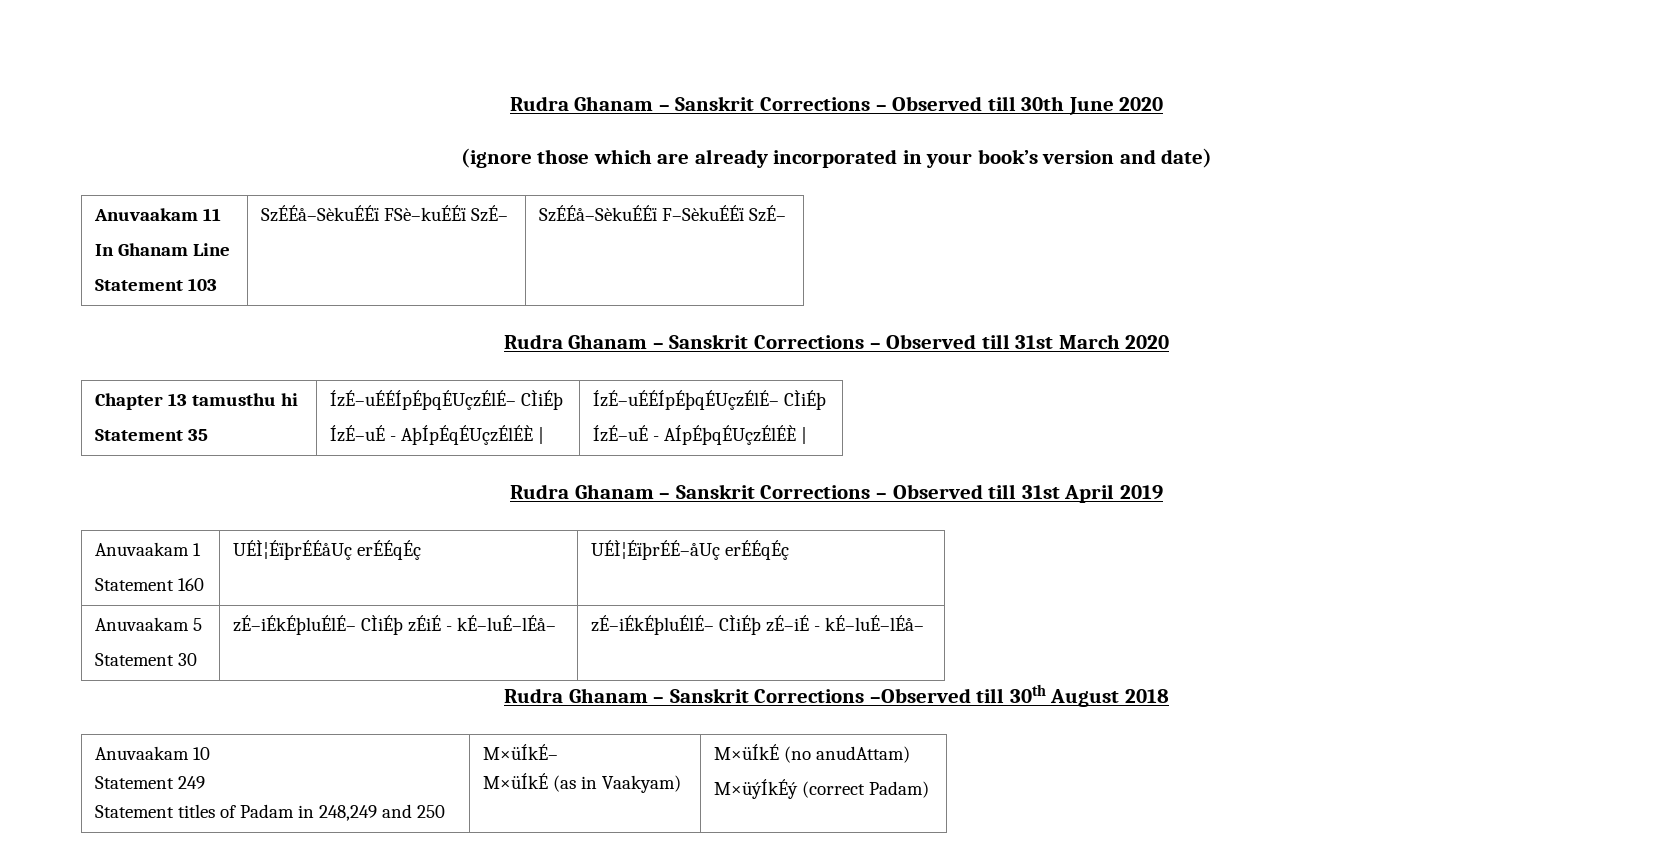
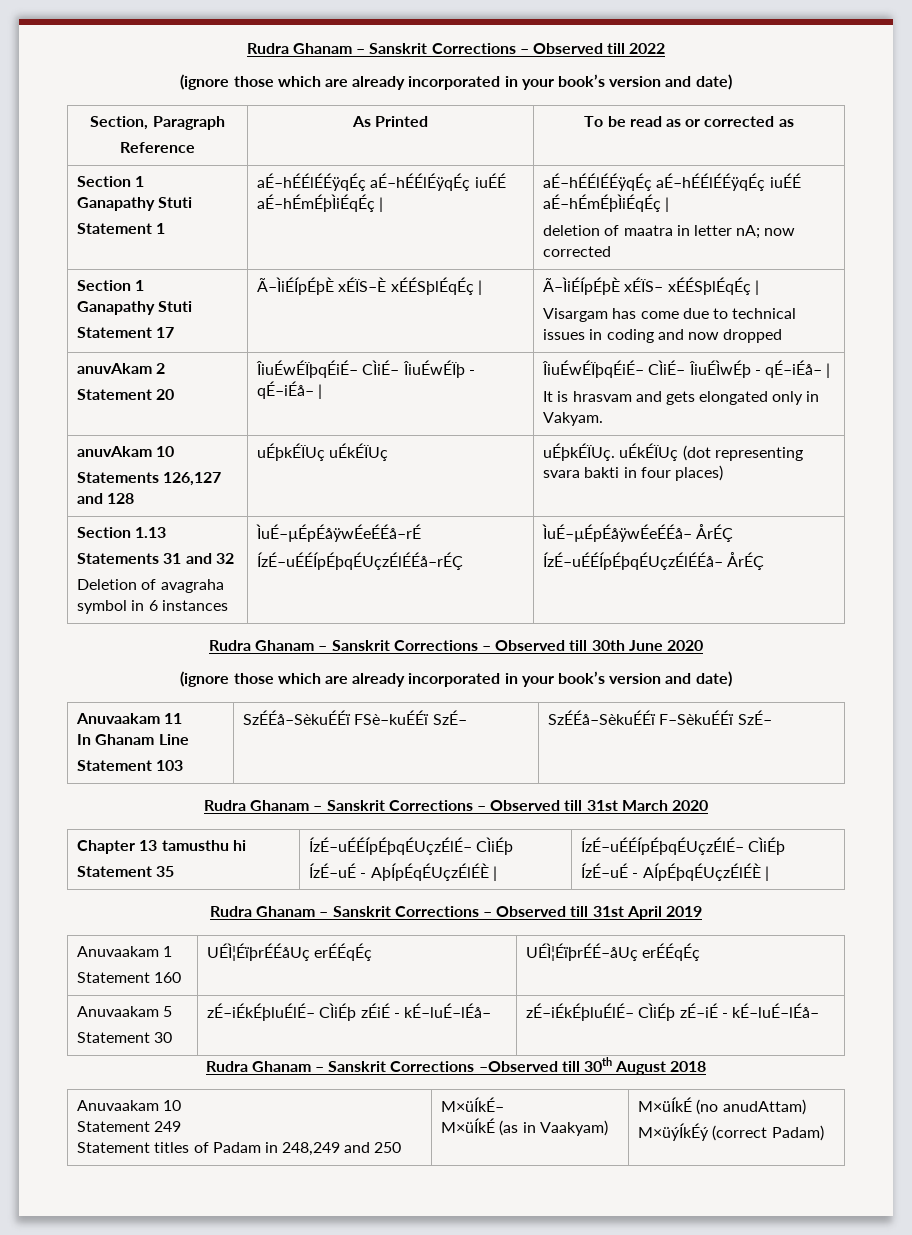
+ Rudra Ghanam – Sanskrit Corrections – Observed till 2022
+ (ignore those which are already incorporated in your book’s version and date)
+ Section, Paragraph
+ Reference | As Printed | To be read as or corrected as
+ Section 1
+ Ganapathy Stuti
+ Statement 1 | aÉ–hÉÉlÉÉÿqÉç aÉ–hÉÉlÉÿqÉç iuÉÉ aÉ–hÉmÉþÌiÉqÉç | | aÉ–hÉÉlÉÉÿqÉç aÉ–hÉÉlÉÉÿqÉç iuÉÉ aÉ–hÉmÉþÌiÉqÉç |
+ deletion of maatra in letter nA; now corrected
+ Section 1
+ Ganapathy Stuti
+ Statement 17 | Ã–ÌiÉÍpÉþÈ xÉÏS–È xÉÉSþlÉqÉç | | Ã–ÌiÉÍpÉþÈ xÉÏS– xÉÉSþlÉqÉç |
+ Visargam has come due to technical issues in coding and now dropped
+ anuvAkam 2
+ Statement 20 | ÎiuÉwÉÏþqÉiÉ– CÌiÉ– ÎiuÉwÉÏþ - qÉ–iÉå– | | ÎiuÉwÉÏþqÉiÉ– CÌiÉ– ÎiuÉÌwÉþ - qÉ–iÉå– |
+ It is hrasvam and gets elongated only in Vakyam.
+ anuvAkam 10
+ Statements 126,127 and 128 | uÉþkÉÏUç uÉkÉÏUç | uÉþkÉÏUç. uÉkÉÏUç (dot representing svara bakti in four places)
+ Section 1.13
+ Statements 31 and 32
+ Deletion of avagraha symbol in 6 instances | ÌuÉ–µÉpÉåÿwÉeÉÉå–rÉ
+ ÍzÉ–uÉÉÍpÉþqÉUçzÉlÉÉå–rÉÇ | ÌuÉ–µÉpÉåÿwÉeÉÉå– ÅrÉÇ
+ ÍzÉ–uÉÉÍpÉþqÉUçzÉlÉÉå– ÅrÉÇ

